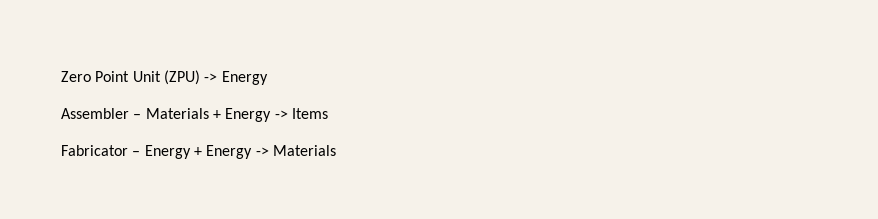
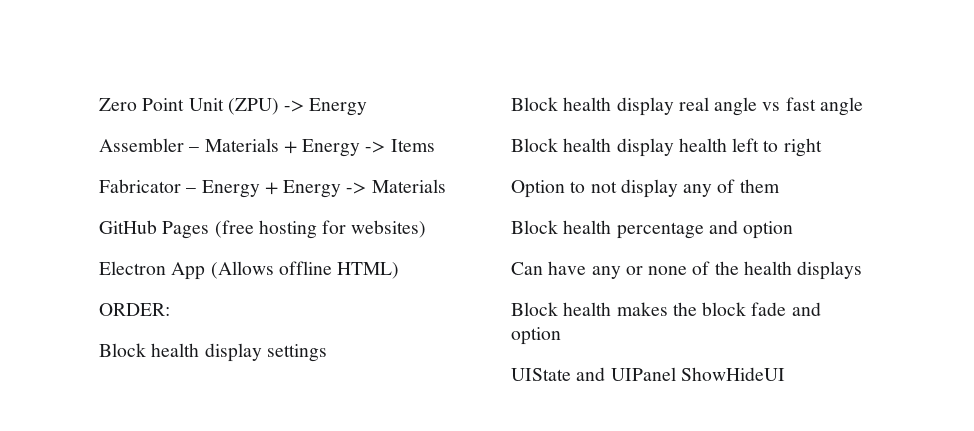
+ GitHub Pages (free hosting for websites)
+ Electron App (Allows offline HTML)
+ ORDER:
+ Block health display settings
+ Block health display real angle vs fast angle
+ Block health display health left to right
+ Option to not display any of them
+ Block health percentage and option
+ Can have any or none of the health displays
+ Block health makes the block fade and option
+ UIState and UIPanel ShowHideUI

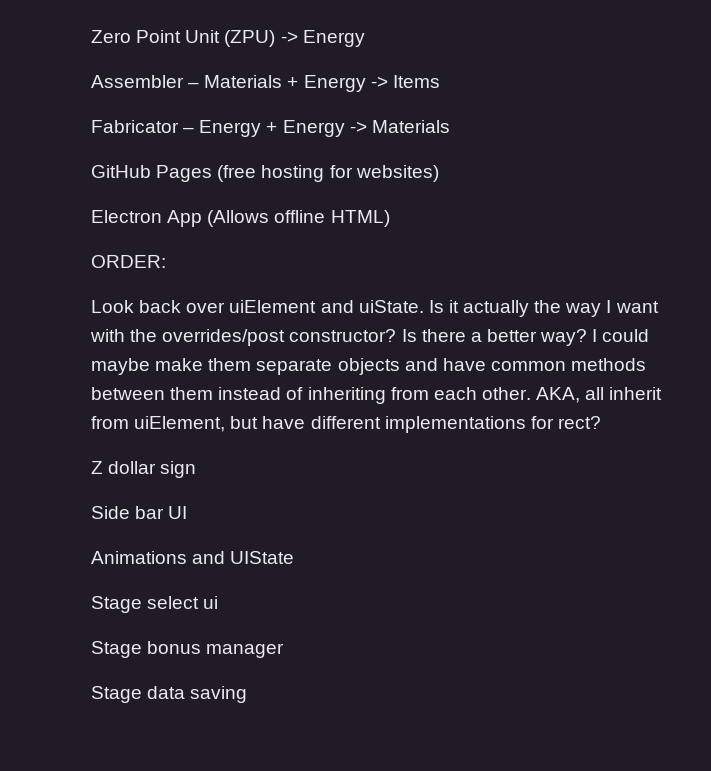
- Block health display settings
- Block health display real angle vs fast angle
- Block health display health left to right
- Option to not display any of them
- Block health percentage and option
- Can have any or none of the health displays
- Block health makes the block fade and option
- UIState and UIPanel ShowHideUI
+ Look back over uiElement and uiState. Is it actually the way I want with the overrides/post constructor? Is there a better way? I could maybe make them separate objects and have common methods between them instead of inheriting from each other. AKA, all inherit from uiElement, but have different implementations for rect?
+ Z dollar sign
+ Side bar UI
+ Animations and UIState
+ Stage select ui
+ Stage bonus manager
+ Stage data saving

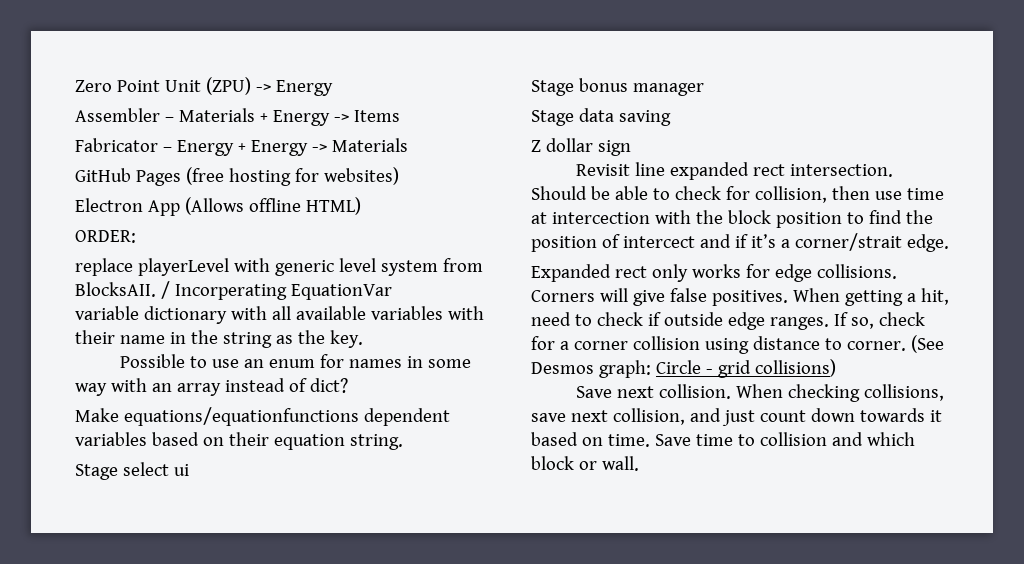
- Look back over uiElement and uiState. Is it actually the way I want with the overrides/post constructor? Is there a better way? I could maybe make them separate objects and have common methods between them instead of inheriting from each other. AKA, all inherit from uiElement, but have different implementations for rect?
- Z dollar sign
- Side bar UI
- Animations and UIState
+ replace playerLevel with generic level system from BlocksAII. / Incorperating EquationVar
+ variable dictionary with all available variables with their name in the string as the key.
+ Possible to use an enum for names in some way with an array instead of dict?
+ Make equations/equationfunctions dependent variables based on their equation string.
+ Z dollar sign
+ Revisit line expanded rect intersection. Should be able to check for collision, then use time at intercection with the block position to find the position of intercect and if it’s a corner/strait edge.
+ Expanded rect only works for edge collisions. Corners will give false positives. When getting a hit, need to check if outside edge ranges. If so, check for a corner collision using distance to corner. (See Desmos graph: Circle - grid collisions)
+ Save next collision. When checking collisions, save next collision, and just count down towards it based on time. Save time to collision and which block or wall.

